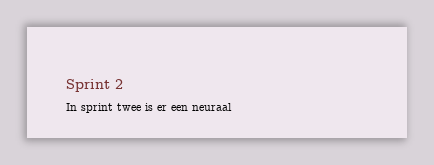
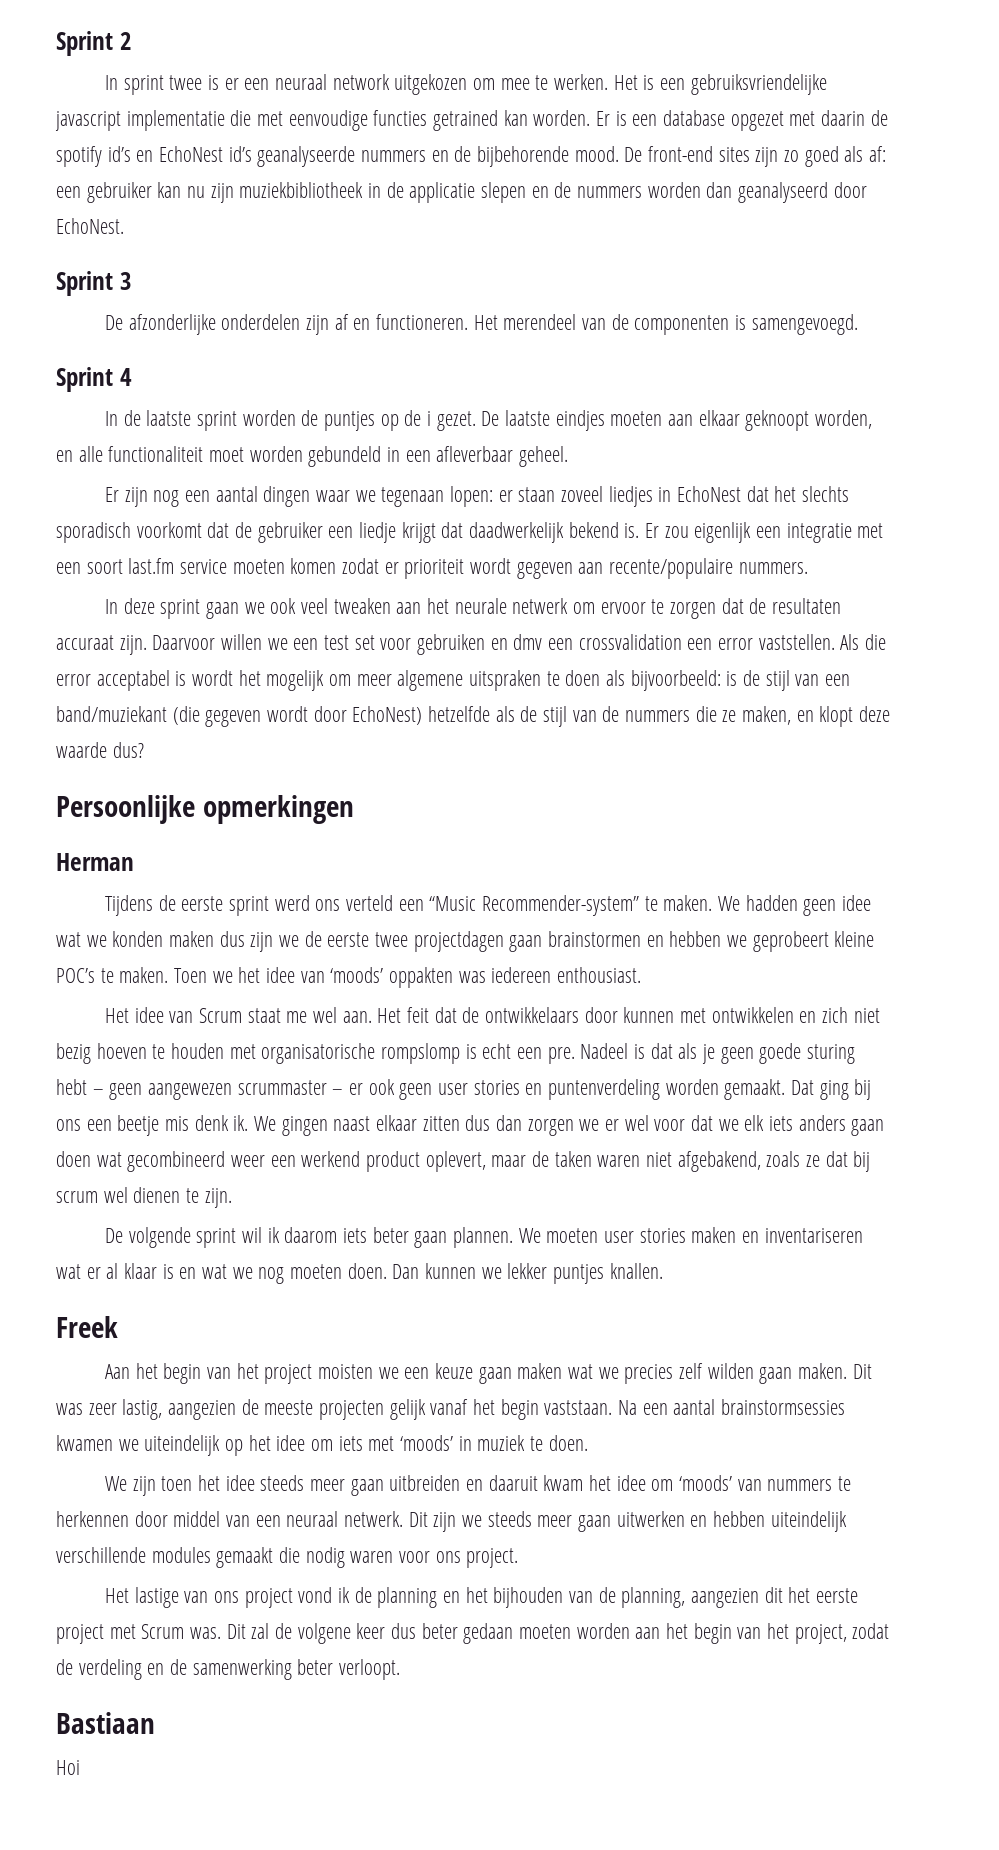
- In sprint twee is er een neuraal
+ In sprint twee is er een neuraal network uitgekozen om mee te werken. Het is een gebruiksvriendelijke javascript implementatie die met eenvoudige functies getrained kan worden. Er is een database opgezet met daarin de spotify id’s en EchoNest id’s geanalyseerde nummers en de bijbehorende mood. De front-end sites zijn zo goed als af: een gebruiker kan nu zijn muziekbibliotheek in de applicatie slepen en de nummers worden dan geanalyseerd door EchoNest.
+ Sprint 3
+ De afzonderlijke onderdelen zijn af en functioneren. Het merendeel van de componenten is samengevoegd.
+ Sprint 4
+ In de laatste sprint worden de puntjes op de i gezet. De laatste eindjes moeten aan elkaar geknoopt worden, en alle functionaliteit moet worden gebundeld in een afleverbaar geheel.
+ Er zijn nog een aantal dingen waar we tegenaan lopen: er staan zoveel liedjes in EchoNest dat het slechts sporadisch voorkomt dat de gebruiker een liedje krijgt dat daadwerkelijk bekend is. Er zou eigenlijk een integratie met een soort last.fm service moeten komen zodat er prioriteit wordt gegeven aan recente/populaire nummers.
+ In deze sprint gaan we ook veel tweaken aan het neurale netwerk om ervoor te zorgen dat de resultaten accuraat zijn. Daarvoor willen we een test set voor gebruiken en dmv een crossvalidation een error vaststellen. Als die error acceptabel is wordt het mogelijk om meer algemene uitspraken te doen als bijvoorbeeld: is de stijl van een band/muziekant (die gegeven wordt door EchoNest) hetzelfde als de stijl van de nummers die ze maken, en klopt deze waarde dus?
+ Persoonlijke opmerkingen
+ Herman
+ Tijdens de eerste sprint werd ons verteld een “Music Recommender-system” te maken. We hadden geen idee wat we konden maken dus zijn we de eerste twee projectdagen gaan brainstormen en hebben we geprobeert kleine POC’s te maken. Toen we het idee van ‘moods’ oppakten was iedereen enthousiast.
+ Het idee van Scrum staat me wel aan. Het feit dat de ontwikkelaars door kunnen met ontwikkelen en zich niet bezig hoeven te houden met organisatorische rompslomp is echt een pre. Nadeel is dat als je geen goede sturing hebt – geen aangewezen scrummaster – er ook geen user stories en puntenverdeling worden gemaakt. Dat ging bij ons een beetje mis denk ik. We gingen naast elkaar zitten dus dan zorgen we er wel voor dat we elk iets anders gaan doen wat gecombineerd weer een werkend product oplevert, maar de taken waren niet afgebakend, zoals ze dat bij scrum wel dienen te zijn.
+ De volgende sprint wil ik daarom iets beter gaan plannen. We moeten user stories maken en inventariseren wat er al klaar is en wat we nog moeten doen. Dan kunnen we lekker puntjes knallen.
+ Freek
+ Aan het begin van het project moisten we een keuze gaan maken wat we precies zelf wilden gaan maken. Dit was zeer lastig, aangezien de meeste projecten gelijk vanaf het begin vaststaan. Na een aantal brainstormsessies kwamen we uiteindelijk op het idee om iets met ‘moods’ in muziek te doen.
+ We zijn toen het idee steeds meer gaan uitbreiden en daaruit kwam het idee om ‘moods’ van nummers te herkennen door middel van een neuraal netwerk. Dit zijn we steeds meer gaan uitwerken en hebben uiteindelijk verschillende modules gemaakt die nodig waren voor ons project.
+ Het lastige van ons project vond ik de planning en het bijhouden van de planning, aangezien dit het eerste project met Scrum was. Dit zal de volgene keer dus beter gedaan moeten worden aan het begin van het project, zodat de verdeling en de samenwerking beter verloopt.
+ Bastiaan
+ Hoi

